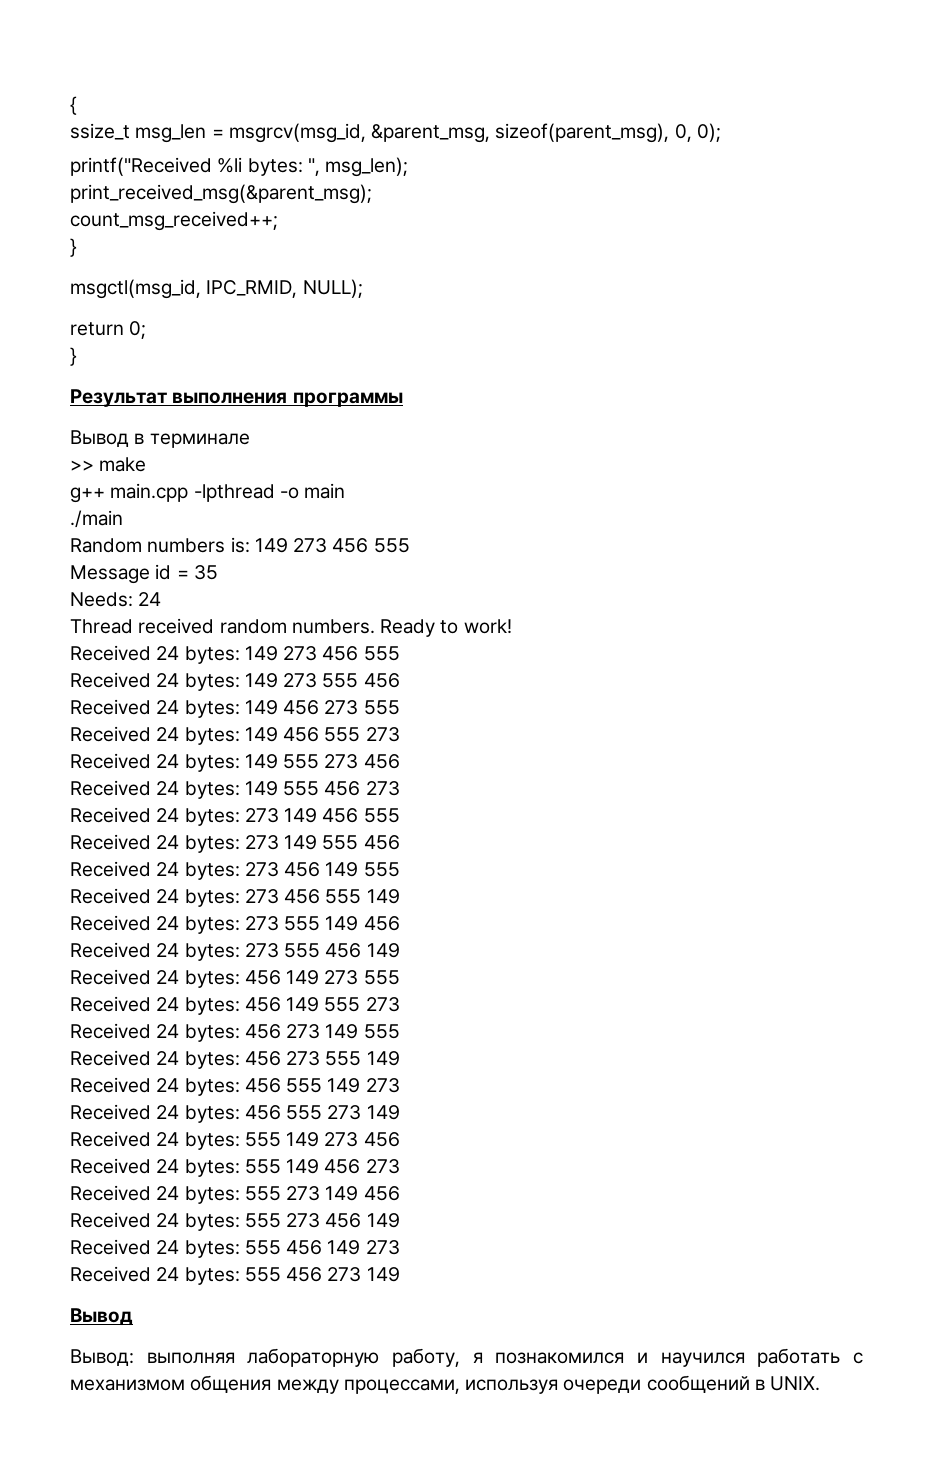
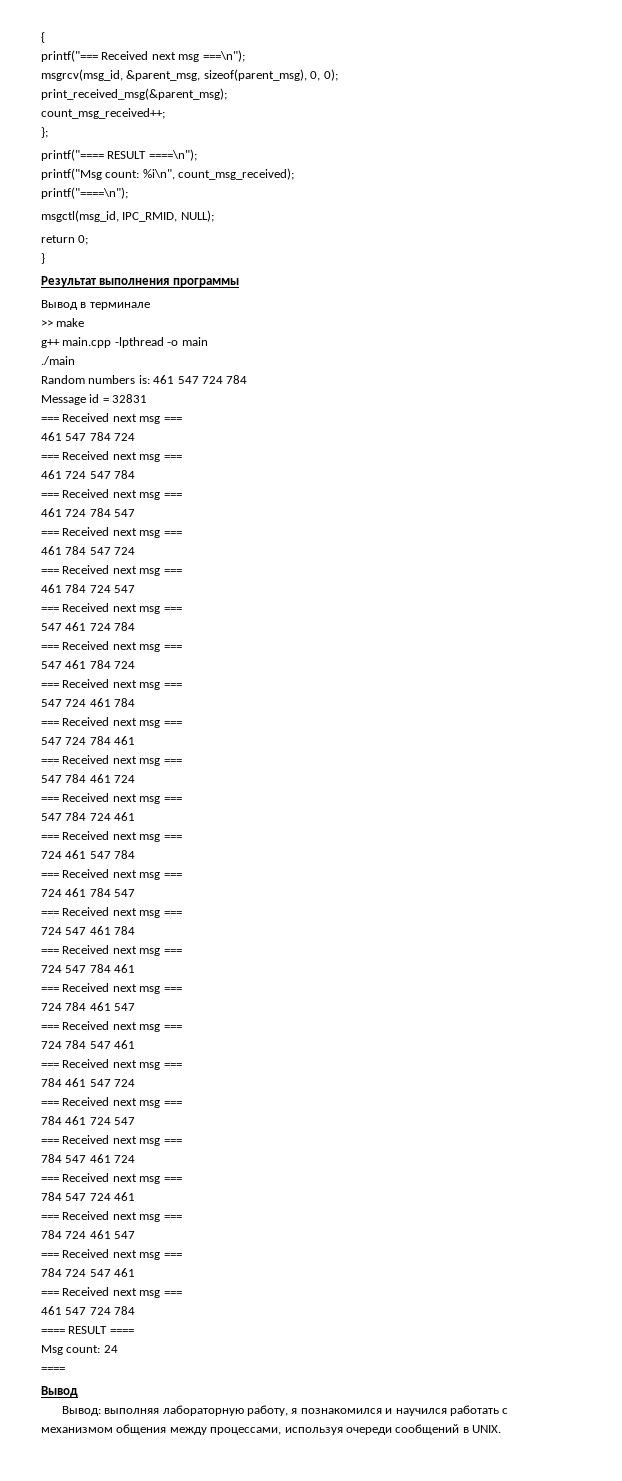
- ssize_t msg_len = msgrcv(msg_id, &parent_msg, sizeof(parent_msg), 0, 0);
+ printf("=== Received next msg ===\n");
+ msgrcv(msg_id, &parent_msg, sizeof(parent_msg), 0, 0);
- printf("Received %li bytes: ", msg_len);
  print_received_msg(&parent_msg);
  count_msg_received++;
- }
+ };
+ printf("==== RESULT ====\n");
+ printf("Msg count: %i\n", count_msg_received);
+ printf("====\n");
- Random numbers is: 149 273 456 555
+ Random numbers is: 461 547 724 784
- Message id = 35
- Needs: 24
- Thread received random numbers. Ready to work!
- Received 24 bytes: 149 273 456 555
- Received 24 bytes: 149 273 555 456
- Received 24 bytes: 149 456 273 555
- Received 24 bytes: 149 456 555 273
- Received 24 bytes: 149 555 273 456
- Received 24 bytes: 149 555 456 273
- Received 24 bytes: 273 149 456 555
- Received 24 bytes: 273 149 555 456
- Received 24 bytes: 273 456 149 555
- Received 24 bytes: 273 456 555 149
- Received 24 bytes: 273 555 149 456
- Received 24 bytes: 273 555 456 149
- Received 24 bytes: 456 149 273 555
- Received 24 bytes: 456 149 555 273
- Received 24 bytes: 456 273 149 555
- Received 24 bytes: 456 273 555 149
- Received 24 bytes: 456 555 149 273
- Received 24 bytes: 456 555 273 149
- Received 24 bytes: 555 149 273 456
- Received 24 bytes: 555 149 456 273
- Received 24 bytes: 555 273 149 456
- Received 24 bytes: 555 273 456 149
- Received 24 bytes: 555 456 149 273
- Received 24 bytes: 555 456 273 149
+ Message id = 32831
+ === Received next msg ===
+ 461 547 784 724
+ === Received next msg ===
+ 461 724 547 784
+ === Received next msg ===
+ 461 724 784 547
+ === Received next msg ===
+ 461 784 547 724
+ === Received next msg ===
+ 461 784 724 547
+ === Received next msg ===
+ 547 461 724 784
+ === Received next msg ===
+ 547 461 784 724
+ === Received next msg ===
+ 547 724 461 784
+ === Received next msg ===
+ 547 724 784 461
+ === Received next msg ===
+ 547 784 461 724
+ === Received next msg ===
+ 547 784 724 461
+ === Received next msg ===
+ 724 461 547 784
+ === Received next msg ===
+ 724 461 784 547
+ === Received next msg ===
+ 724 547 461 784
+ === Received next msg ===
+ 724 547 784 461
+ === Received next msg ===
+ 724 784 461 547
+ === Received next msg ===
+ 724 784 547 461
+ === Received next msg ===
+ 784 461 547 724
+ === Received next msg ===
+ 784 461 724 547
+ === Received next msg ===
+ 784 547 461 724
+ === Received next msg ===
+ 784 547 724 461
+ === Received next msg ===
+ 784 724 461 547
+ === Received next msg ===
+ 784 724 547 461
+ === Received next msg ===
+ 461 547 724 784
+ ==== RESULT ====
+ Msg count: 24
+ ====

